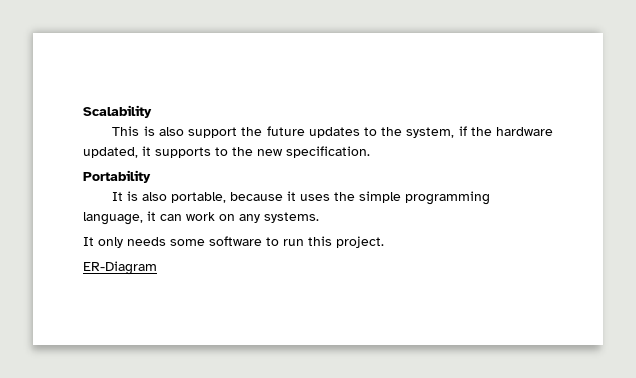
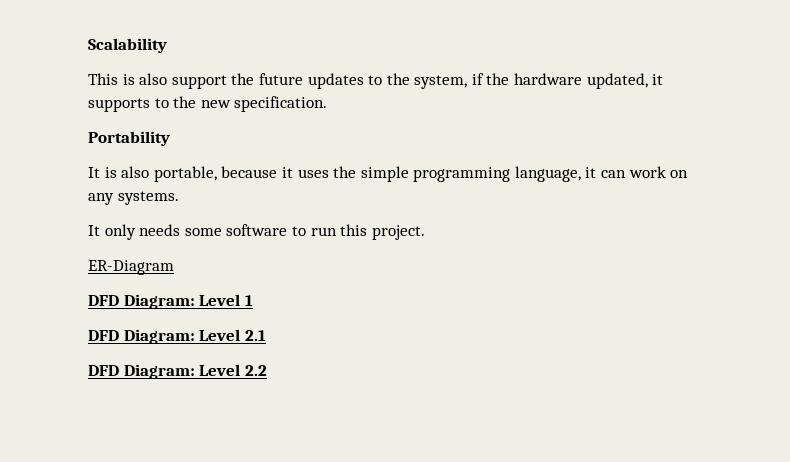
+ DFD Diagram: Level 1
+ DFD Diagram: Level 2.1
+ DFD Diagram: Level 2.2

